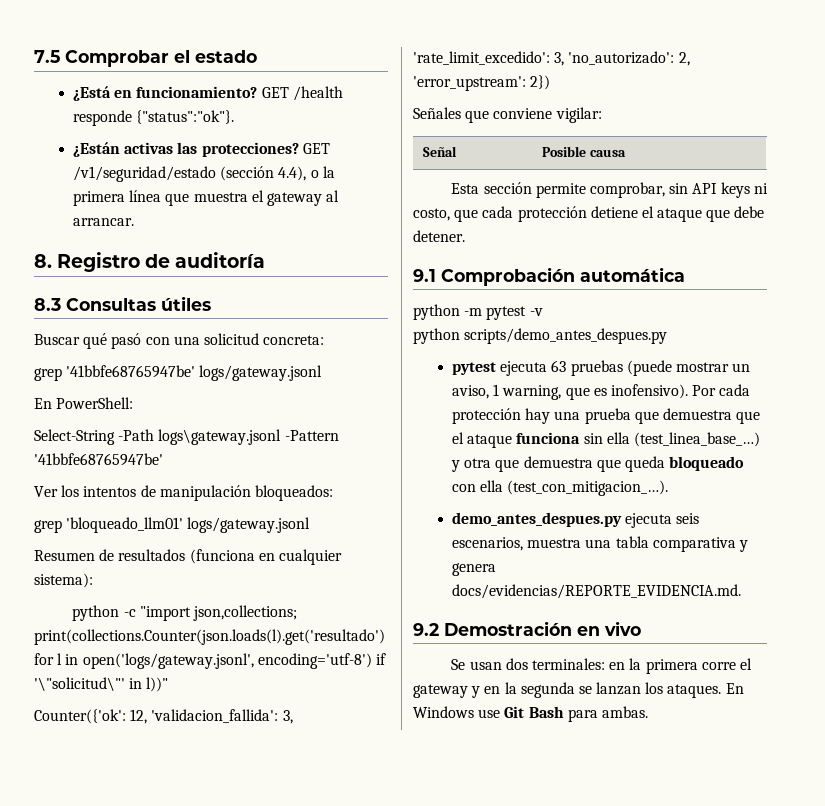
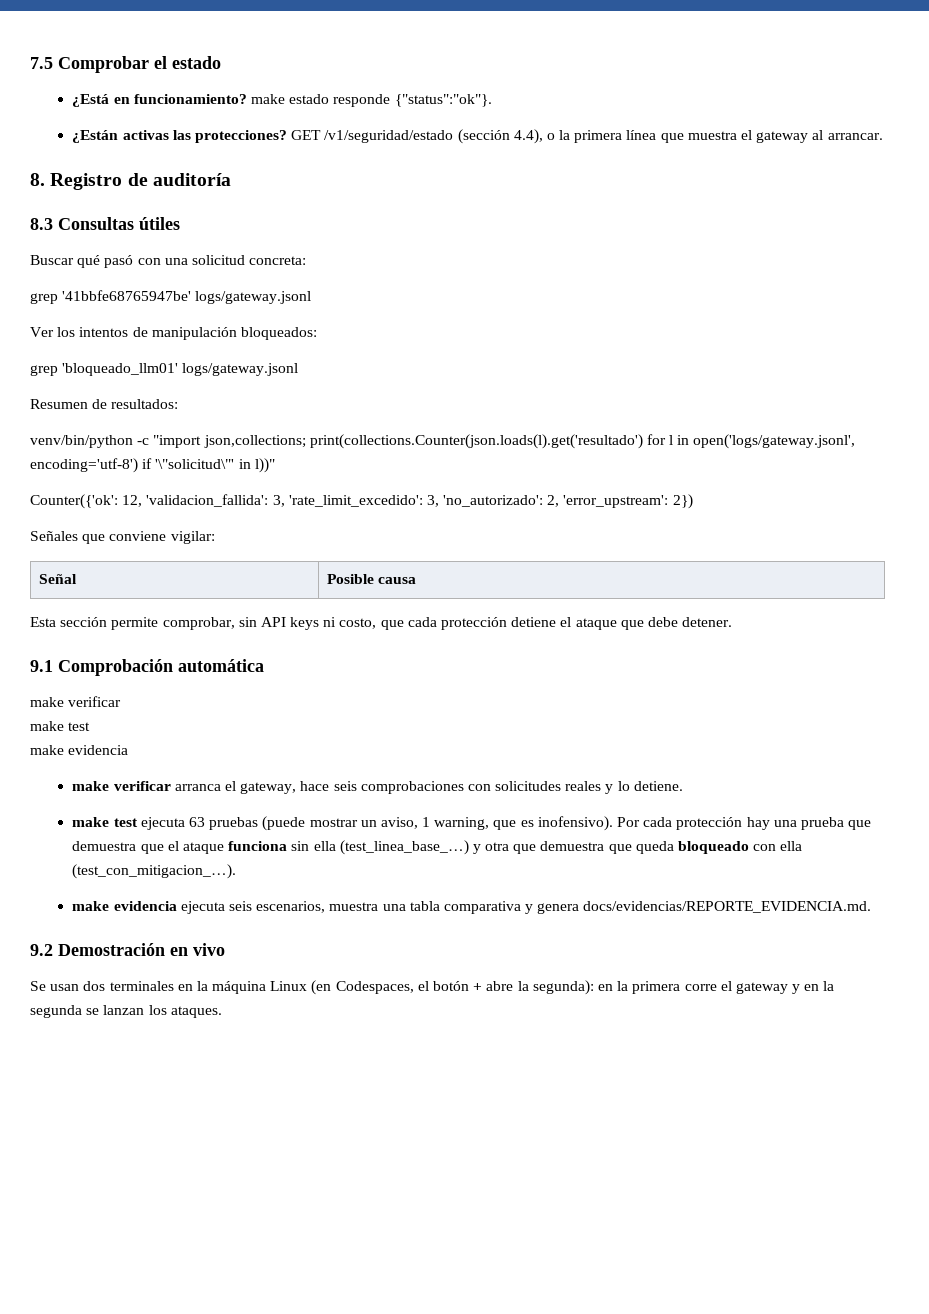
- ¿Está en funcionamiento? GET /health responde {"status":"ok"}.
+ ¿Está en funcionamiento? make estado responde {"status":"ok"}.
- En PowerShell:
- Select-String -Path logs\gateway.jsonl -Pattern '41bbfe68765947be'
- Resumen de resultados (funciona en cualquier sistema):
- python -c "import json,collections; print(collections.Counter(json.loads(l).get('resultado') for l in open('logs/gateway.jsonl', encoding='utf-8') if '\"solicitud\"' in l))"
+ Resumen de resultados:
+ venv/bin/python -c "import json,collections; print(collections.Counter(json.loads(l).get('resultado') for l in open('logs/gateway.jsonl', encoding='utf-8') if '\"solicitud\"' in l))"
  9.1 Comprobación automática
- python -m pytest -v
- python scripts/demo_antes_despues.py
- pytest ejecuta 63 pruebas (puede mostrar un aviso, 1 warning, que es inofensivo).
+ make verificar
+ make test
+ make evidencia
+ make verificar arranca el gateway, hace seis comprobaciones con solicitudes reales y lo detiene.
+ make test ejecuta 63 pruebas (puede mostrar un aviso, 1 warning, que es inofensivo).
- demo_antes_despues.py ejecuta seis escenarios, muestra una tabla comparativa y genera docs/evidencias/REPORTE_EVIDENCIA.md.
+ make evidencia ejecuta seis escenarios, muestra una tabla comparativa y genera docs/evidencias/REPORTE_EVIDENCIA.md.
- Se usan dos terminales: en la primera corre el gateway y en la segunda se lanzan los ataques. En Windows use Git Bash para ambas.
+ Se usan dos terminales en la máquina Linux (en Codespaces, el botón + abre la segunda): en la primera corre el gateway y en la segunda se lanzan los ataques.

